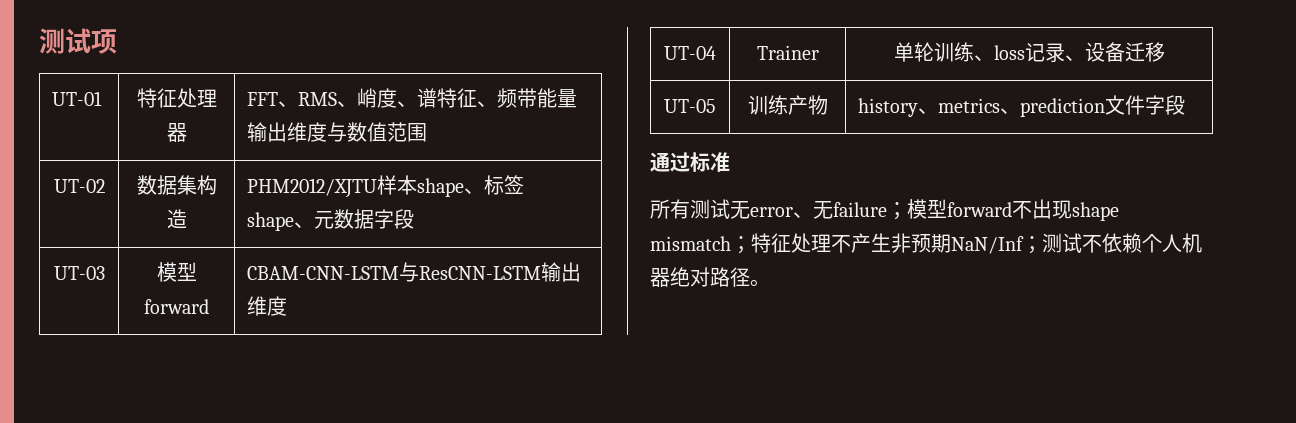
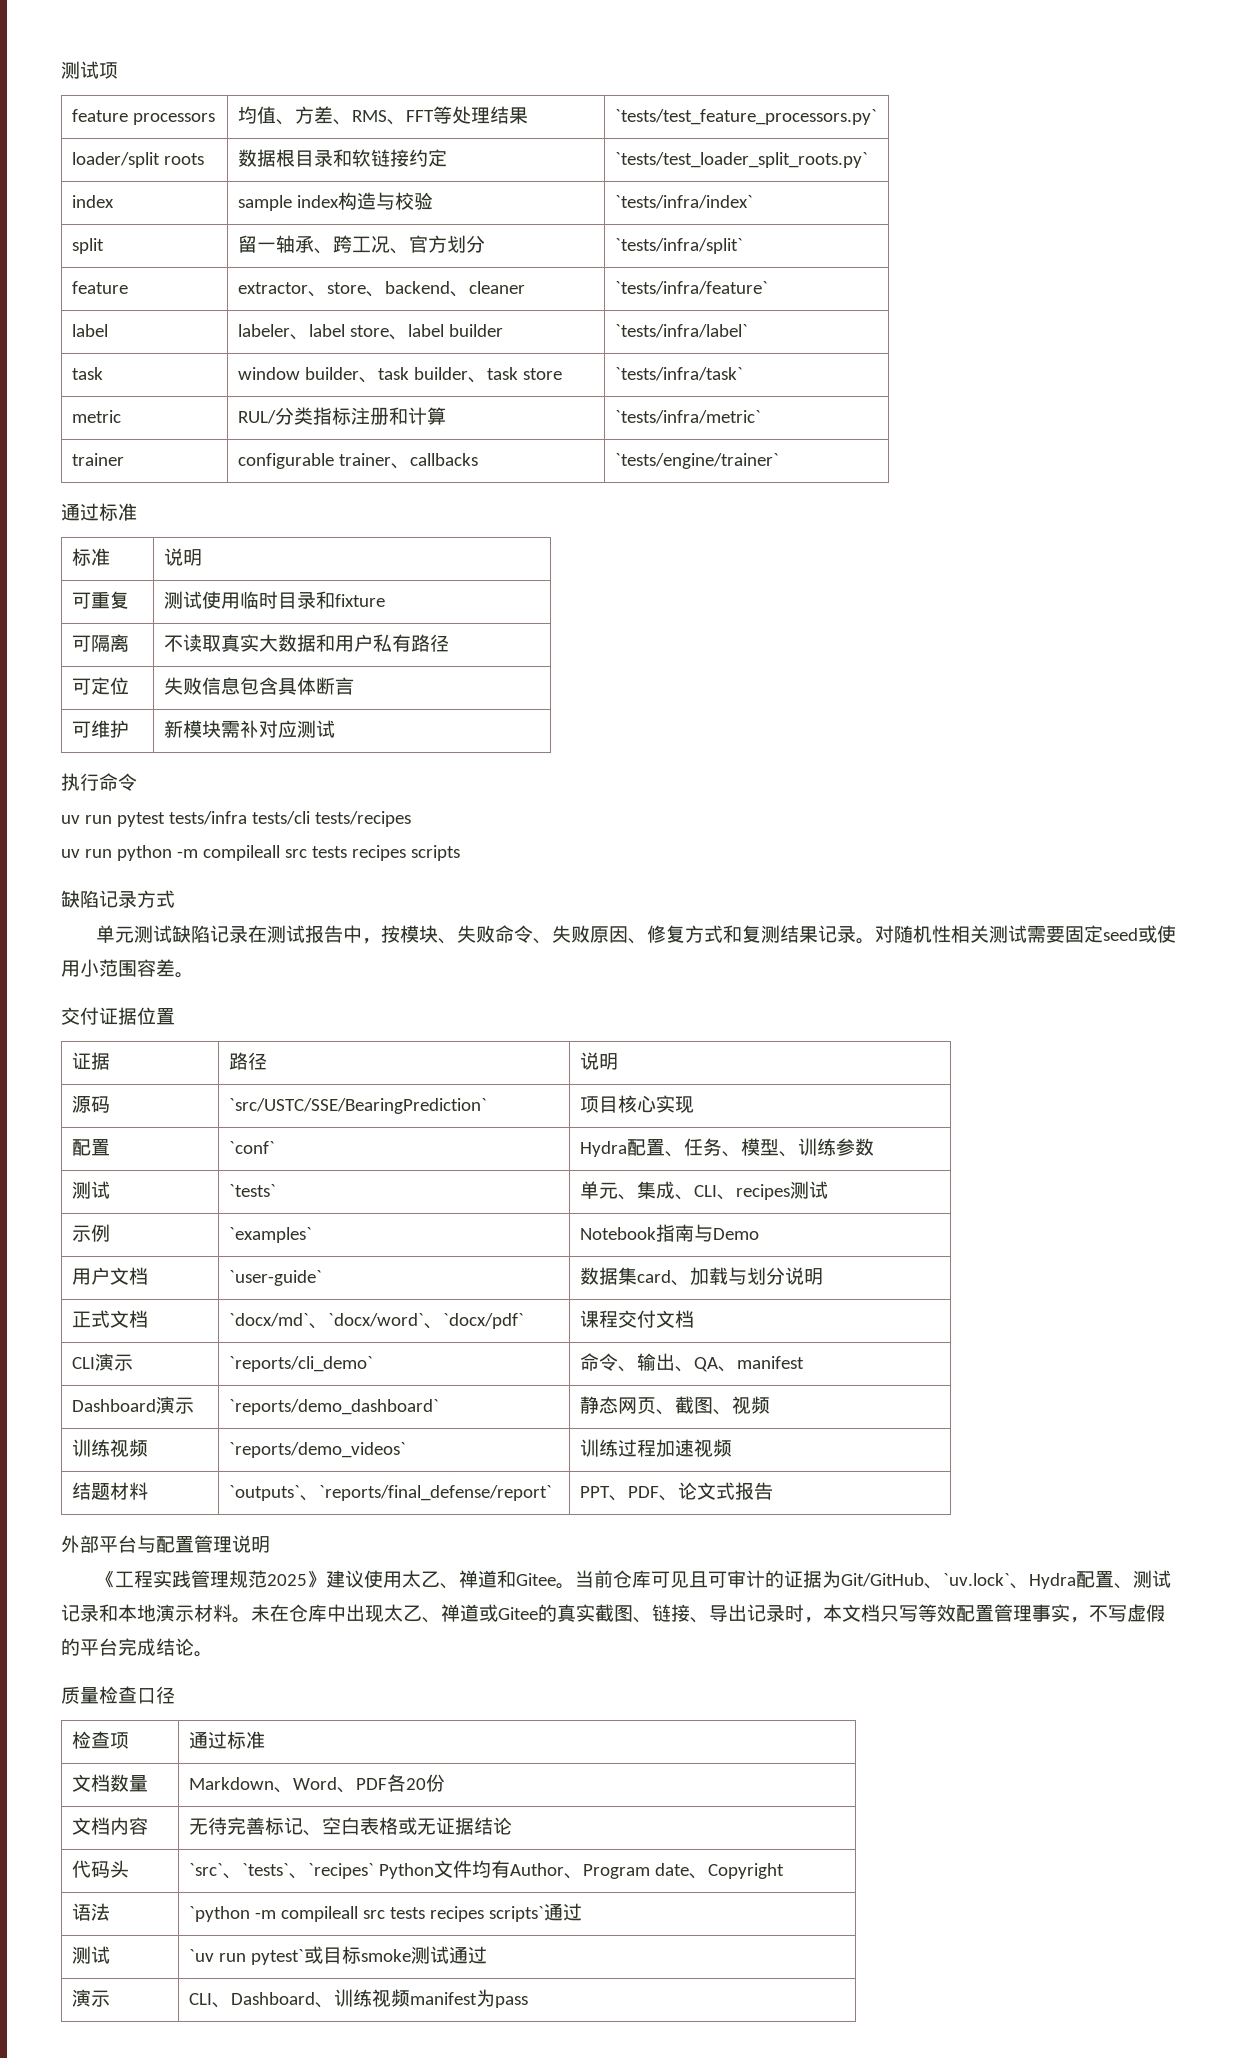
- UT-01 | 特征处理器 | FFT、RMS、峭度、谱特征、频带能量输出维度与数值范围
- UT-02 | 数据集构造 | PHM2012/XJTU样本shape、标签shape、元数据字段
- UT-03 | 模型forward | CBAM-CNN-LSTM与ResCNN-LSTM输出维度
- UT-04 | Trainer | 单轮训练、loss记录、设备迁移
- UT-05 | 训练产物 | history、metrics、prediction文件字段
+ feature processors | 均值、方差、RMS、FFT等处理结果 | `tests/test_feature_processors.py`
+ loader/split roots | 数据根目录和软链接约定 | `tests/test_loader_split_roots.py`
+ index | sample index构造与校验 | `tests/infra/index`
+ split | 留一轴承、跨工况、官方划分 | `tests/infra/split`
+ feature | extractor、store、backend、cleaner | `tests/infra/feature`
+ label | labeler、label store、label builder | `tests/infra/label`
+ task | window builder、task builder、task store | `tests/infra/task`
+ metric | RUL/分类指标注册和计算 | `tests/infra/metric`
+ trainer | configurable trainer、callbacks | `tests/engine/trainer`
  通过标准
- 所有测试无error、无failure；模型forward不出现shape mismatch；特征处理不产生非预期NaN/Inf；测试不依赖个人机器绝对路径。
+ 标准 | 说明
+ 可重复 | 测试使用临时目录和fixture
+ 可隔离 | 不读取真实大数据和用户私有路径
+ 可定位 | 失败信息包含具体断言
+ 可维护 | 新模块需补对应测试
+ 执行命令
+ uv run pytest tests/infra tests/cli tests/recipes
+ uv run python -m compileall src tests recipes scripts
+ 缺陷记录方式
+ 单元测试缺陷记录在测试报告中，按模块、失败命令、失败原因、修复方式和复测结果记录。对随机性相关测试需要固定seed或使用小范围容差。
+ 交付证据位置
+ 证据 | 路径 | 说明
+ 源码 | `src/USTC/SSE/BearingPrediction` | 项目核心实现
+ 配置 | `conf` | Hydra配置、任务、模型、训练参数
+ 测试 | `tests` | 单元、集成、CLI、recipes测试
+ 示例 | `examples` | Notebook指南与Demo
+ 用户文档 | `user-guide` | 数据集card、加载与划分说明
+ 正式文档 | `docx/md`、`docx/word`、`docx/pdf` | 课程交付文档
+ CLI演示 | `reports/cli_demo` | 命令、输出、QA、manifest
+ Dashboard演示 | `reports/demo_dashboard` | 静态网页、截图、视频
+ 训练视频 | `reports/demo_videos` | 训练过程加速视频
+ 结题材料 | `outputs`、`reports/final_defense/report` | PPT、PDF、论文式报告
+ 外部平台与配置管理说明
+ 《工程实践管理规范2025》建议使用太乙、禅道和Gitee。当前仓库可见且可审计的证据为Git/GitHub、`uv.lock`、Hydra配置、测试记录和本地演示材料。未在仓库中出现太乙、禅道或Gitee的真实截图、链接、导出记录时，本文档只写等效配置管理事实，不写虚假的平台完成结论。
+ 质量检查口径
+ 检查项 | 通过标准
+ 文档数量 | Markdown、Word、PDF各20份
+ 文档内容 | 无待完善标记、空白表格或无证据结论
+ 代码头 | `src`、`tests`、`recipes` Python文件均有Author、Program date、Copyright
+ 语法 | `python -m compileall src tests recipes scripts`通过
+ 测试 | `uv run pytest`或目标smoke测试通过
+ 演示 | CLI、Dashboard、训练视频manifest为pass

